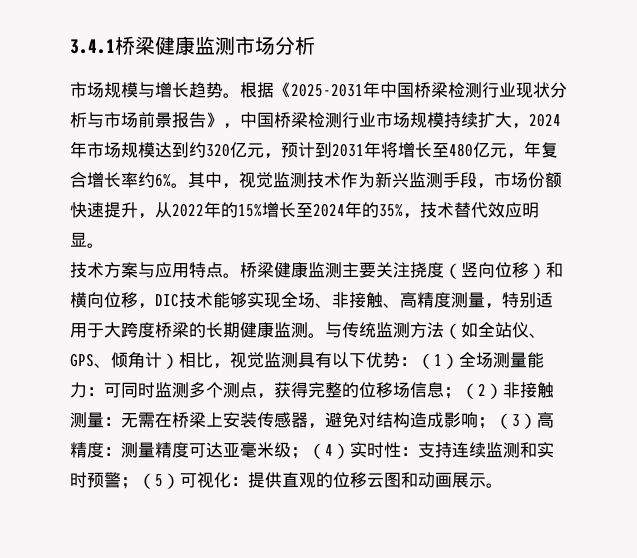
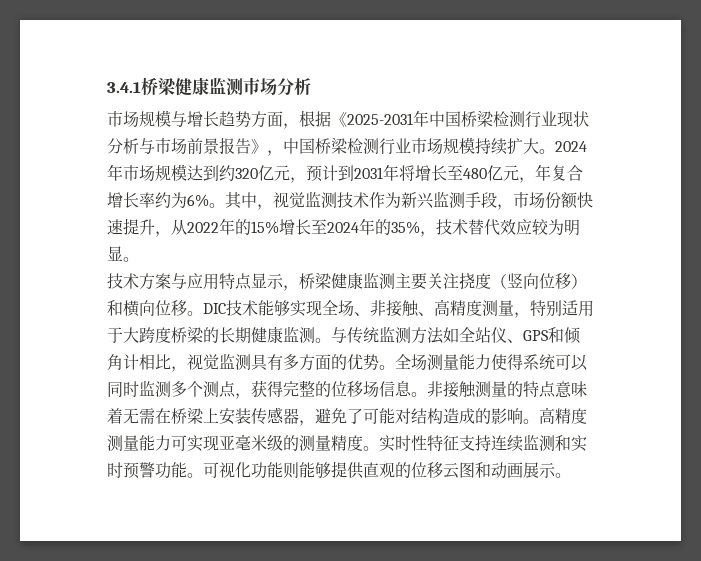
- 市场规模与增长趋势。根据《2025-2031年中国桥梁检测行业现状分析与市场前景报告》，中国桥梁检测行业市场规模持续扩大，2024年市场规模达到约320亿元，预计到2031年将增长至480亿元，年复合增长率约6%。
+ 市场规模与增长趋势方面，根据《2025-2031年中国桥梁检测行业现状分析与市场前景报告》，中国桥梁检测行业市场规模持续扩大。2024年市场规模达到约320亿元，预计到2031年将增长至480亿元，年复合增长率约为6%。
- 其中，视觉监测技术作为新兴监测手段，市场份额快速提升，从2022年的15%增长至2024年的35%，技术替代效应明显。
+ 其中，视觉监测技术作为新兴监测手段，市场份额快速提升，从2022年的15%增长至2024年的35%，技术替代效应较为明显。
- 技术方案与应用特点。桥梁健康监测主要关注挠度（竖向位移）和横向位移，DIC技术能够实现全场、非接触、高精度测量，特别适用于大跨度桥梁的长期健康监测。
+ 技术方案与应用特点显示，桥梁健康监测主要关注挠度（竖向位移）和横向位移。DIC技术能够实现全场、非接触、高精度测量，特别适用于大跨度桥梁的长期健康监测。
- 与传统监测方法（如全站仪、GPS、倾角计）相比，视觉监测具有以下优势：（1）全场测量能力：可同时监测多个测点，获得完整的位移场信息；（2）非接触测量：无需在桥梁上安装传感器，避免对结构造成影响；（3）高精度：测量精度可达亚毫米级；（4）实时性：支持连续监测和实时预警；（5）可视化：提供直观的位移云图和动画展示。
+ 与传统监测方法如全站仪、GPS和倾角计相比，视觉监测具有多方面的优势。全场测量能力使得系统可以同时监测多个测点，获得完整的位移场信息。非接触测量的特点意味着无需在桥梁上安装传感器，避免了可能对结构造成的影响。高精度测量能力可实现亚毫米级的测量精度。实时性特征支持连续监测和实时预警功能。可视化功能则能够提供直观的位移云图和动画展示。

